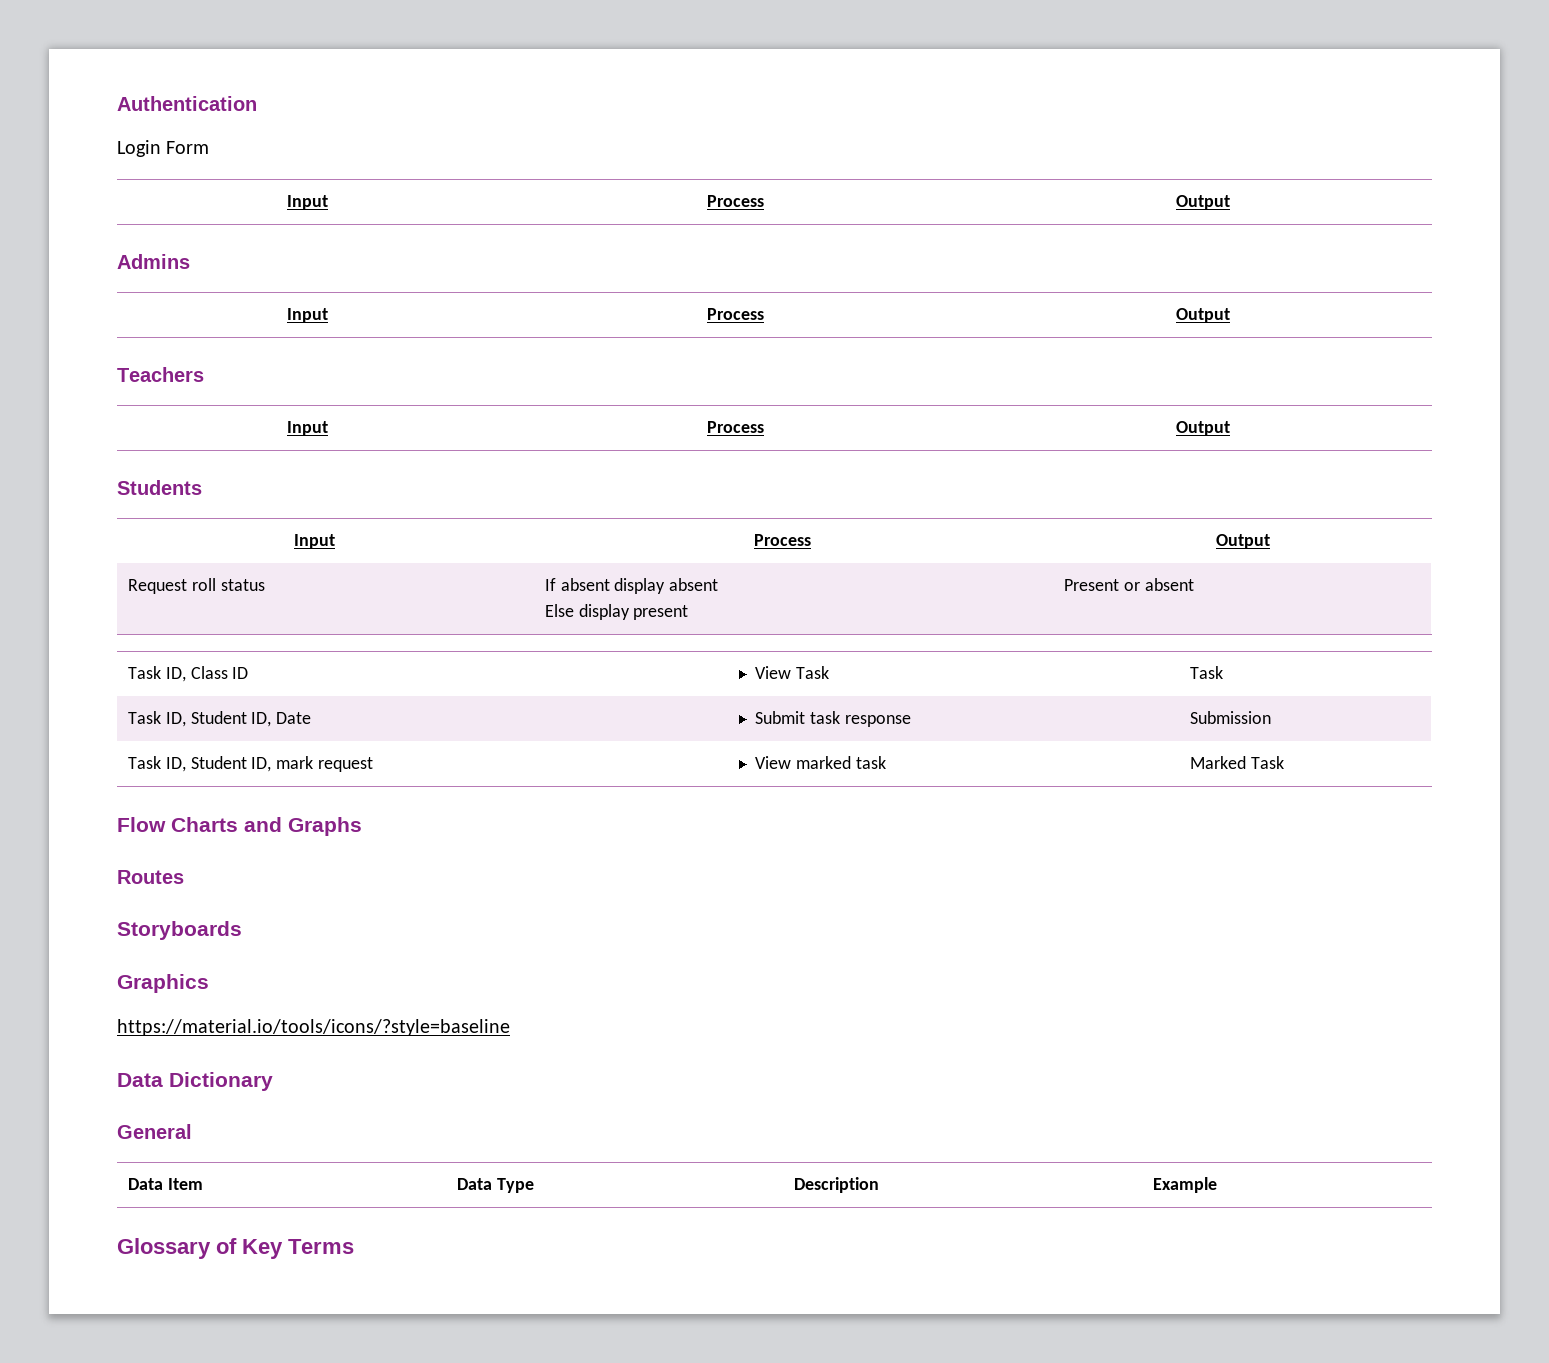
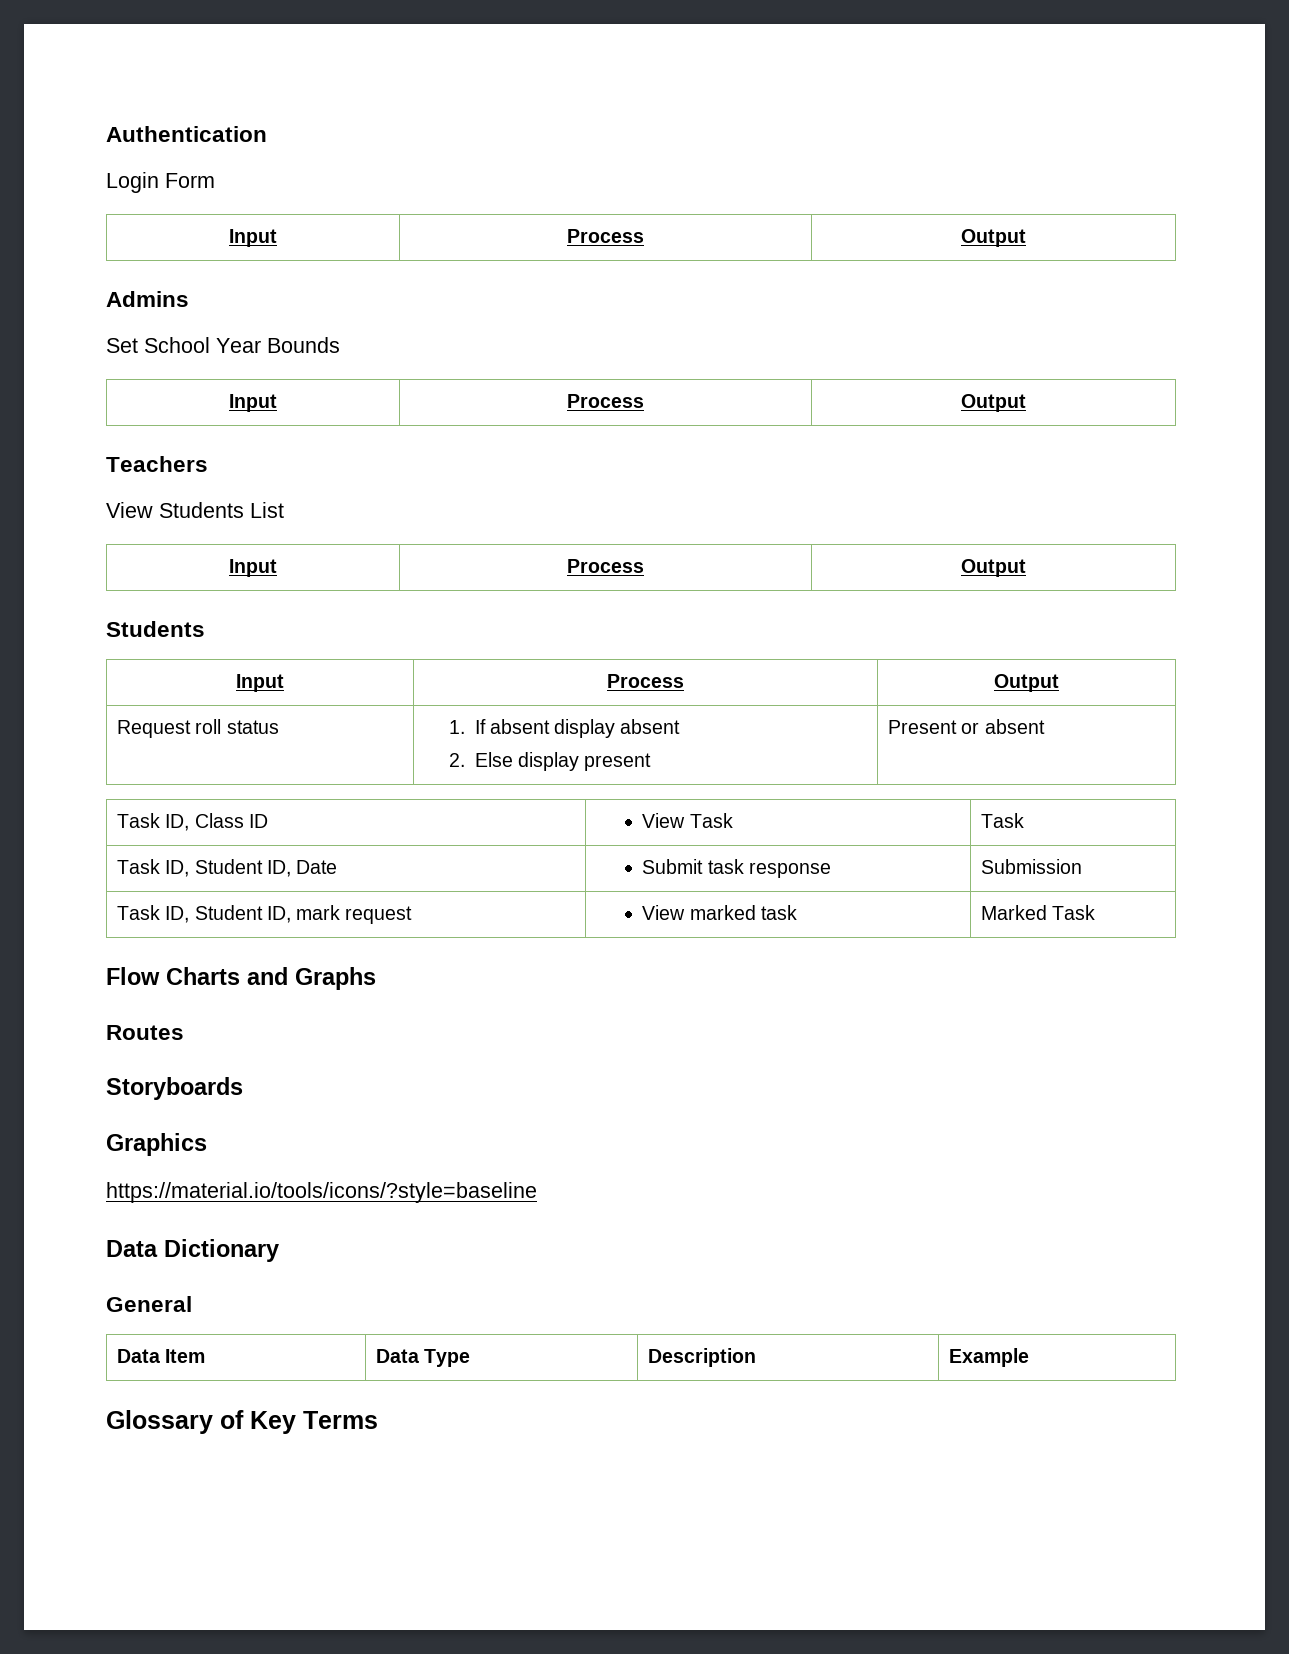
+ Set School Year Bounds
+ View Students List
- Request roll status | If absent display absent
- Else display present | Present or absent
+ Request roll status | 1. If absent display absent
+ 2. Else display present | Present or absent

